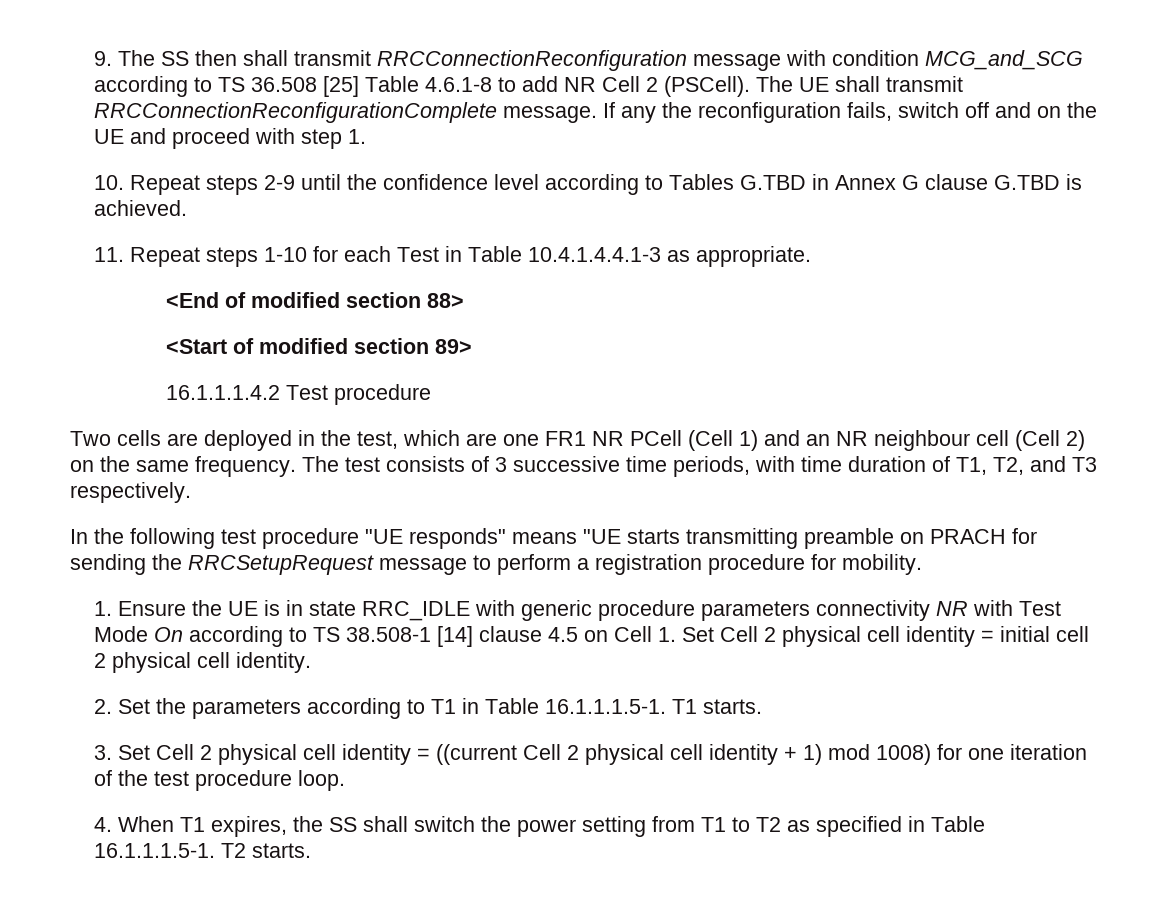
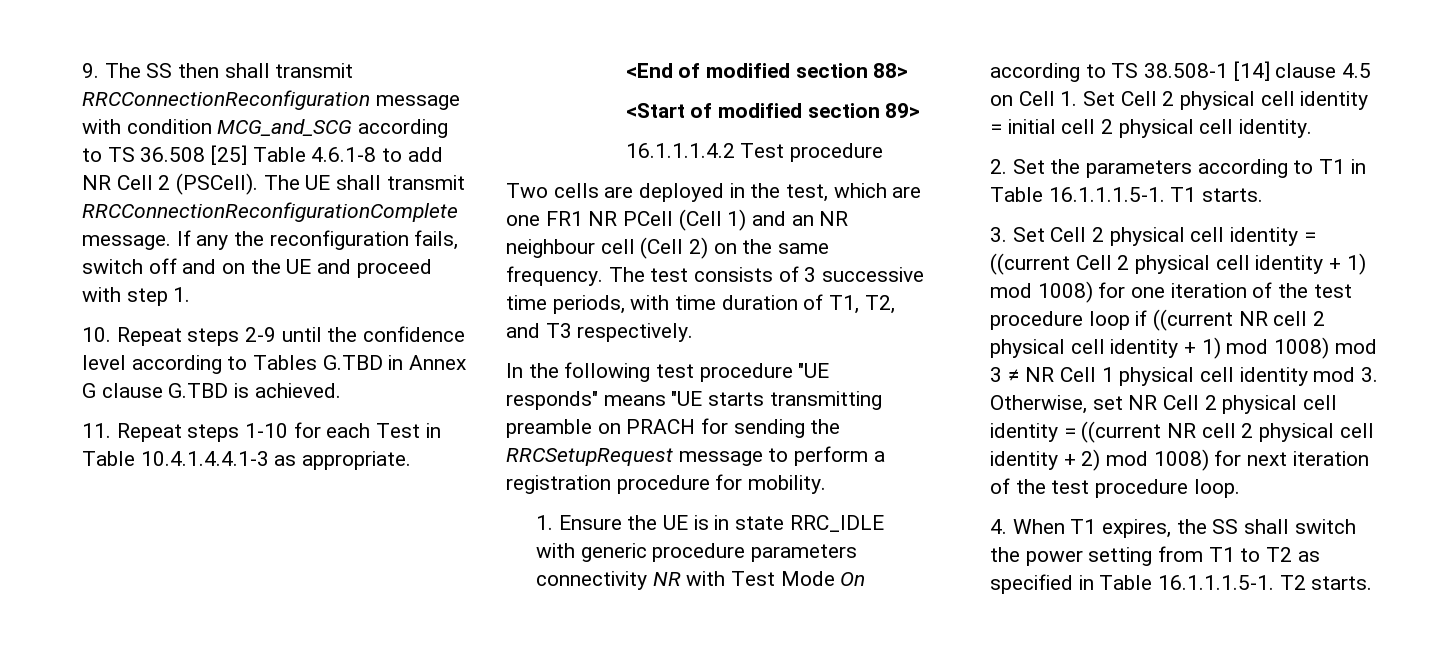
- 3. Set Cell 2 physical cell identity = ((current Cell 2 physical cell identity + 1) mod 1008) for one iteration of the test procedure loop.
+ 3. Set Cell 2 physical cell identity = ((current Cell 2 physical cell identity + 1) mod 1008) for one iteration of the test procedure loop if ((current NR cell 2 physical cell identity + 1) mod 1008) mod 3 ≠ NR Cell 1 physical cell identity mod 3. Otherwise, set NR Cell 2 physical cell identity = ((current NR cell 2 physical cell identity + 2) mod 1008) for next iteration of the test procedure loop.

